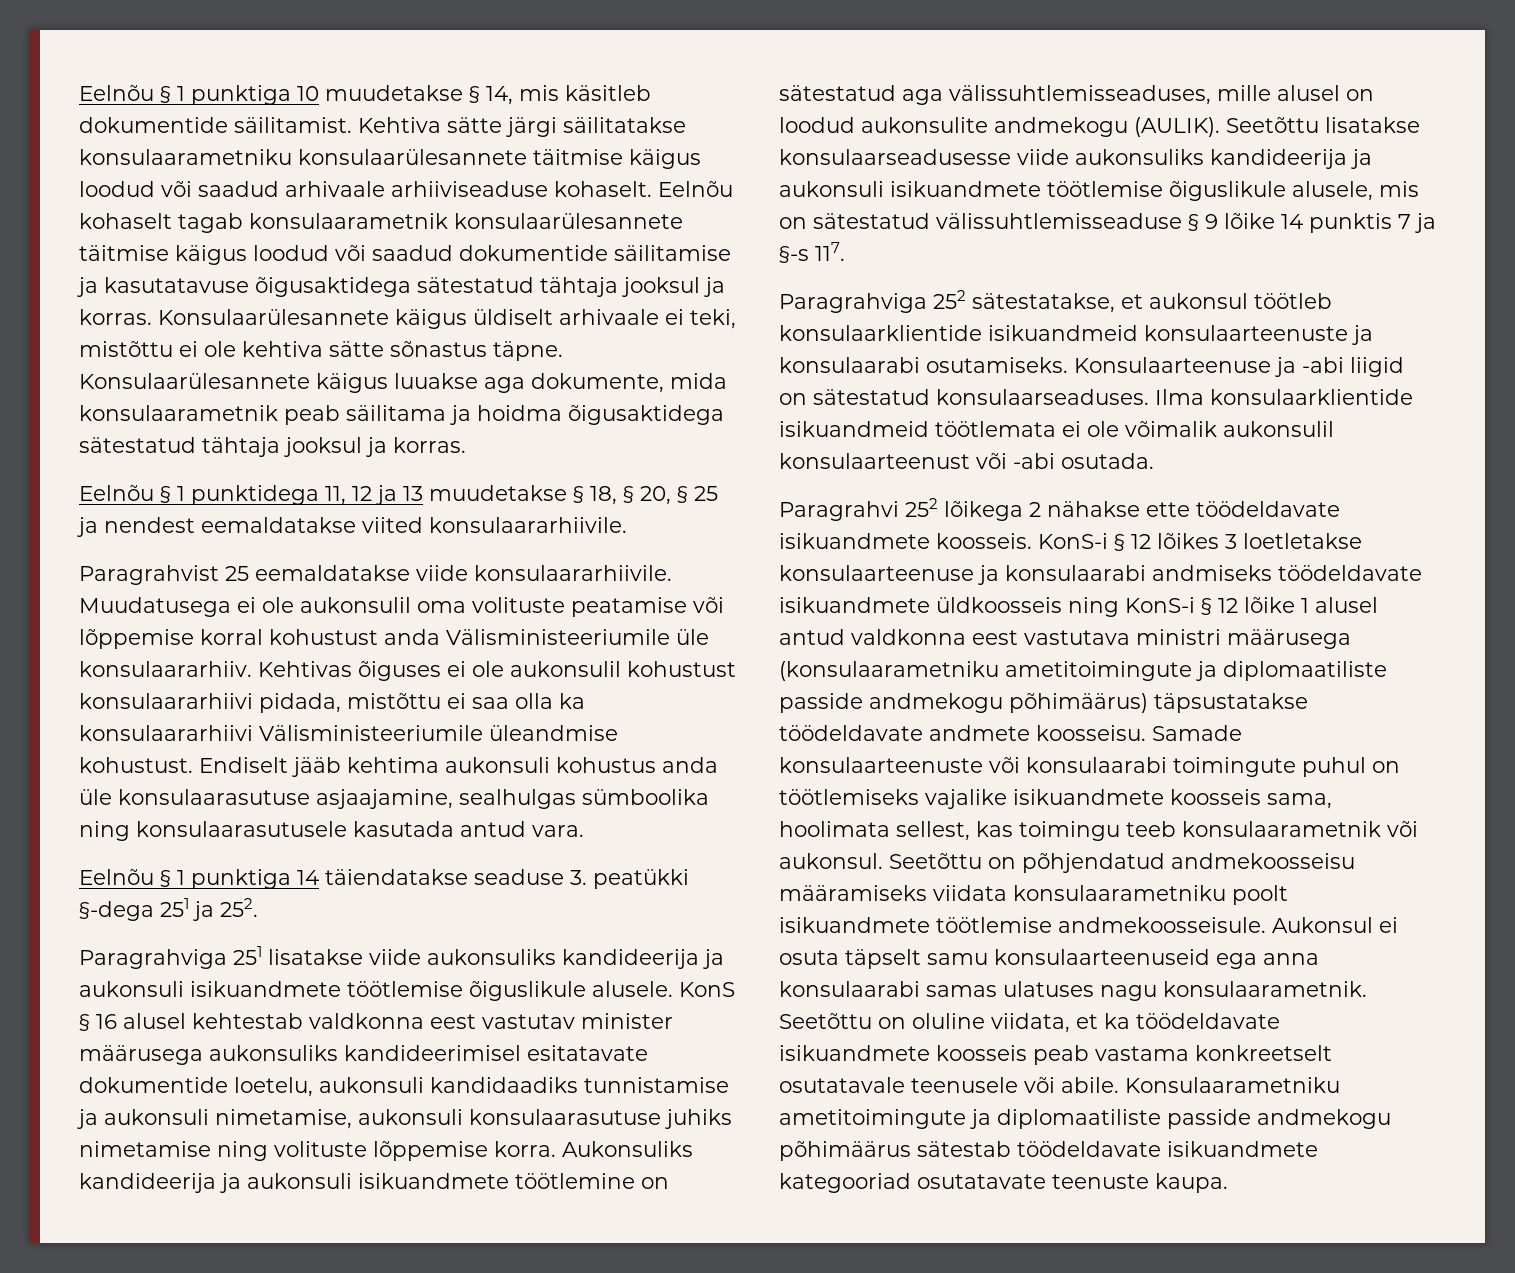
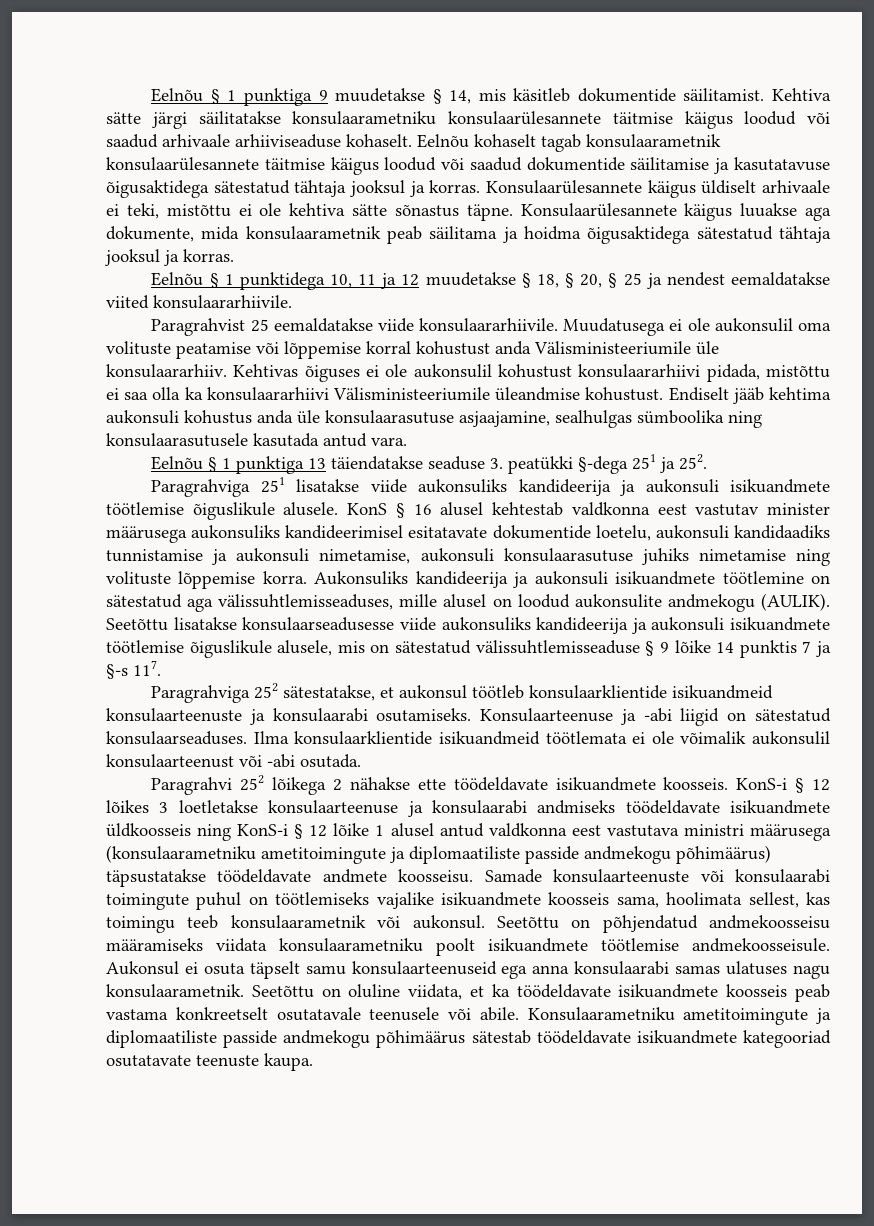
- Eelnõu § 1 punktiga 10 muudetakse § 14, mis käsitleb dokumentide säilitamist.
+ Eelnõu § 1 punktiga 9 muudetakse § 14, mis käsitleb dokumentide säilitamist.
- Eelnõu § 1 punktidega 11, 12 ja 13 muudetakse § 18, § 20, § 25 ja nendest eemaldatakse viited konsulaararhiivile.
+ Eelnõu § 1 punktidega 10, 11 ja 12 muudetakse § 18, § 20, § 25 ja nendest eemaldatakse viited konsulaararhiivile.
- Eelnõu § 1 punktiga 14 täiendatakse seaduse 3. peatükki §-dega 251 ja 252.
+ Eelnõu § 1 punktiga 13 täiendatakse seaduse 3. peatükki §-dega 251 ja 252.

